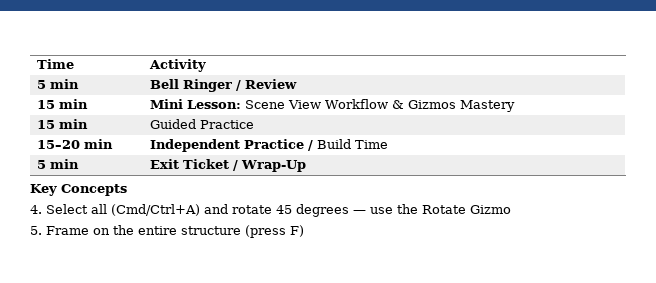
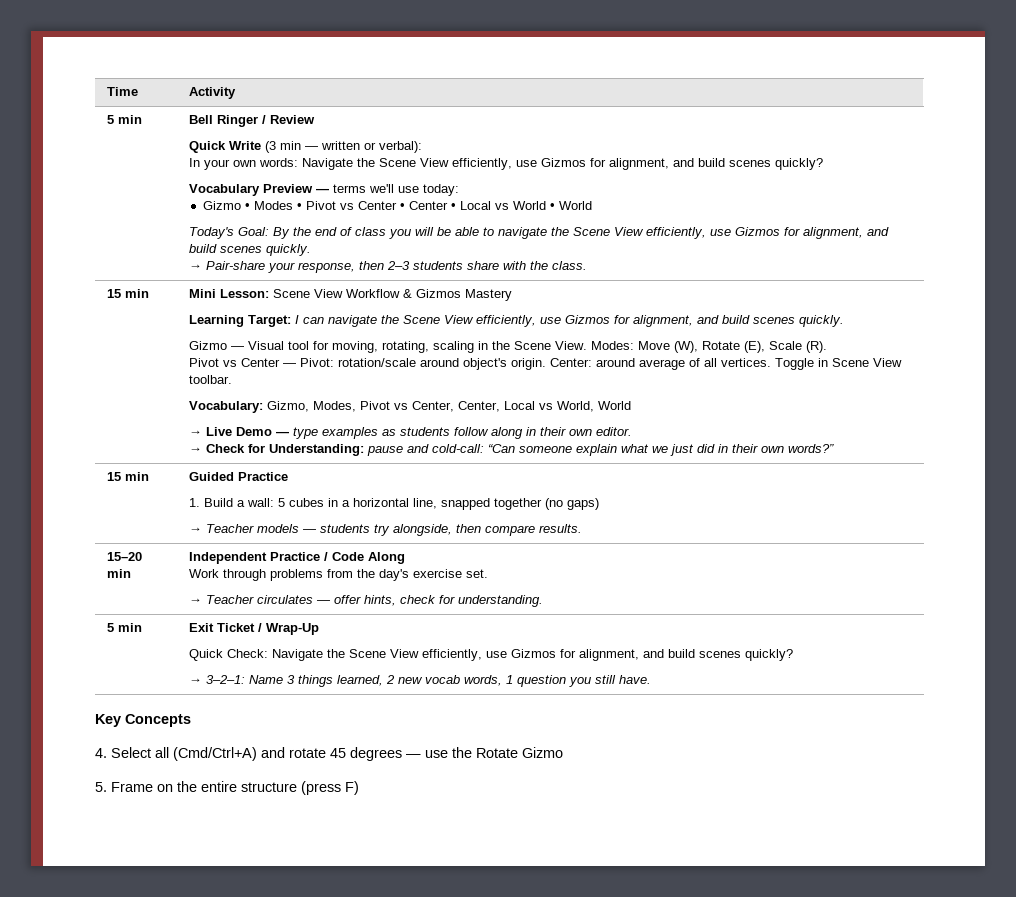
+ Quick Write (3 min — written or verbal):
+ In your own words: Navigate the Scene View efficiently, use Gizmos for alignment, and build scenes quickly?
+ Vocabulary Preview — terms we'll use today:
+ Gizmo • Modes • Pivot vs Center • Center • Local vs World • World
+ Today's Goal: By the end of class you will be able to navigate the Scene View efficiently, use Gizmos for alignment, and build scenes quickly.
+ → Pair-share your response, then 2–3 students share with the class.
+ Learning Target: I can navigate the Scene View efficiently, use Gizmos for alignment, and build scenes quickly.
+ Gizmo — Visual tool for moving, rotating, scaling in the Scene View. Modes: Move (W), Rotate (E), Scale (R).
+ Pivot vs Center — Pivot: rotation/scale around object's origin. Center: around average of all vertices. Toggle in Scene View toolbar.
+ Vocabulary: Gizmo, Modes, Pivot vs Center, Center, Local vs World, World
+ → Live Demo — type examples as students follow along in their own editor.
+ → Check for Understanding: pause and cold-call: “Can someone explain what we just did in their own words?”
  15 min | Guided Practice
+ 1. Build a wall: 5 cubes in a horizontal line, snapped together (no gaps)
+ → Teacher models — students try alongside, then compare results.
- 15–20 min | Independent Practice / Build Time
+ 15–20 min | Independent Practice / Code Along
+ Work through problems from the day's exercise set.
+ → Teacher circulates — offer hints, check for understanding.
  5 min | Exit Ticket / Wrap-Up
+ Quick Check: Navigate the Scene View efficiently, use Gizmos for alignment, and build scenes quickly?
+ → 3–2–1: Name 3 things learned, 2 new vocab words, 1 question you still have.

